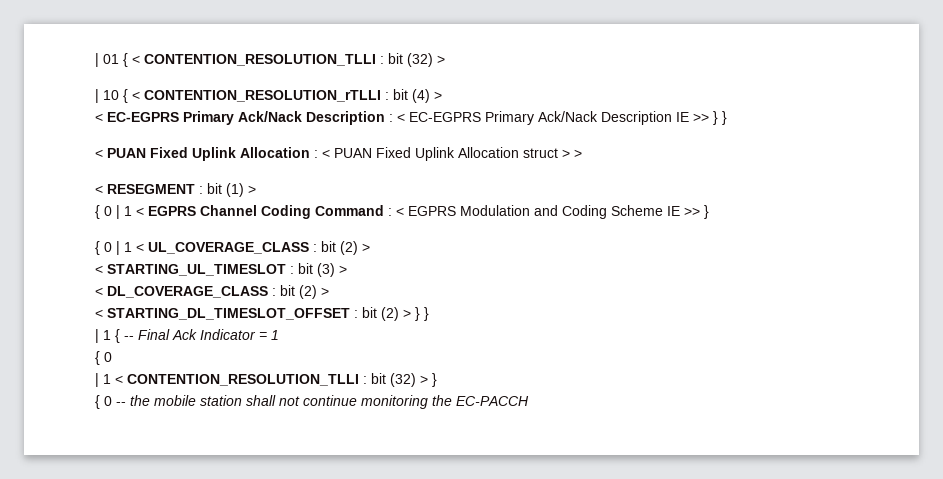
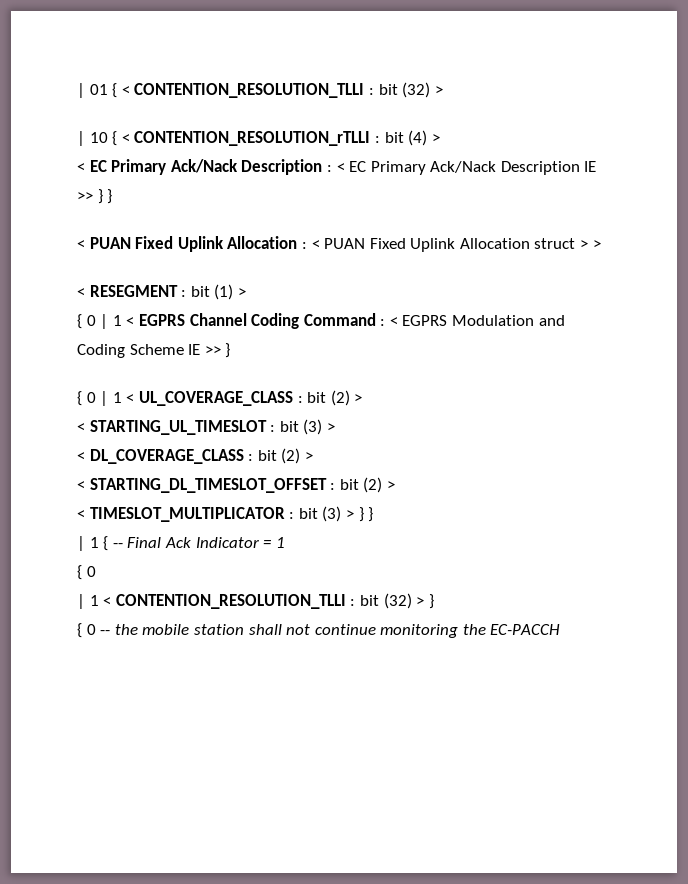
- < EC-EGPRS Primary Ack/Nack Description : < EC-EGPRS Primary Ack/Nack Description IE >> } }
+ < EC Primary Ack/Nack Description : < EC Primary Ack/Nack Description IE >> } }
- < STARTING_DL_TIMESLOT_OFFSET : bit (2) > } }
+ < STARTING_DL_TIMESLOT_OFFSET : bit (2) >
+ < TIMESLOT_MULTIPLICATOR : bit (3) > } }

